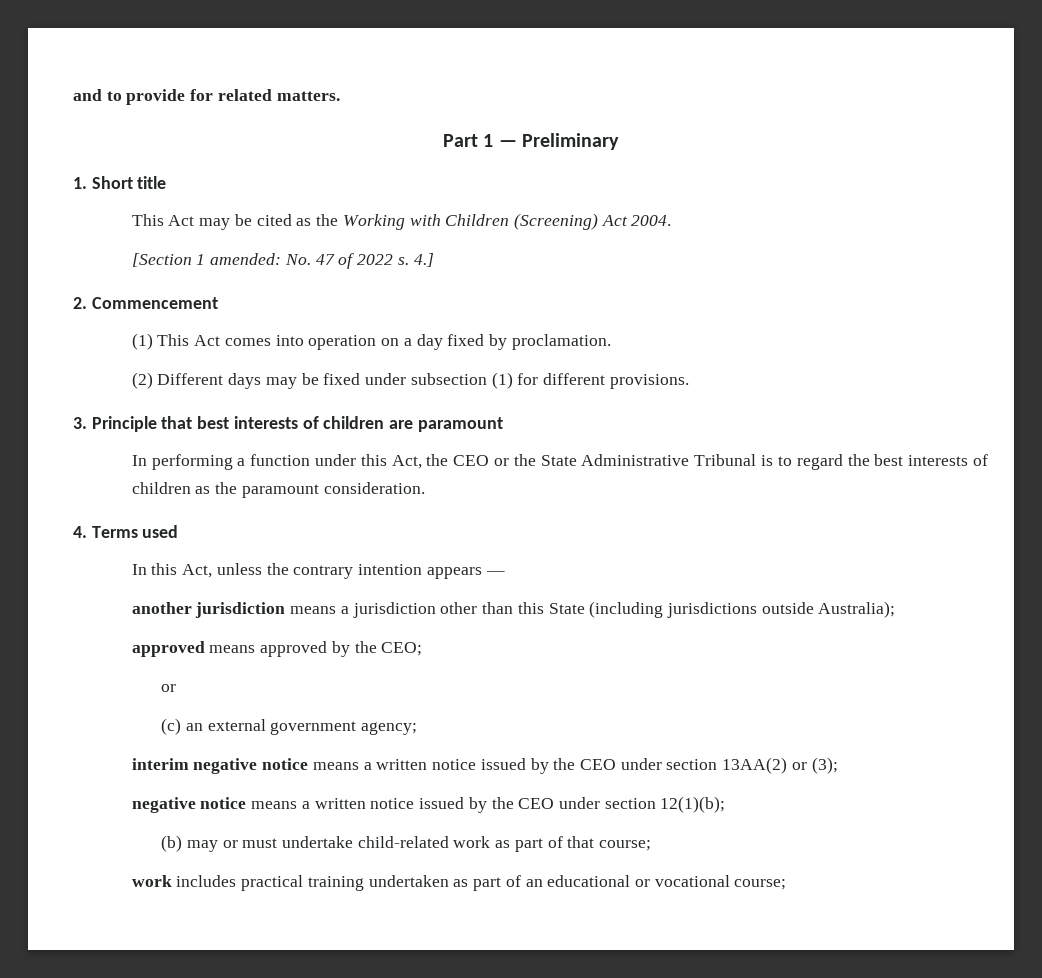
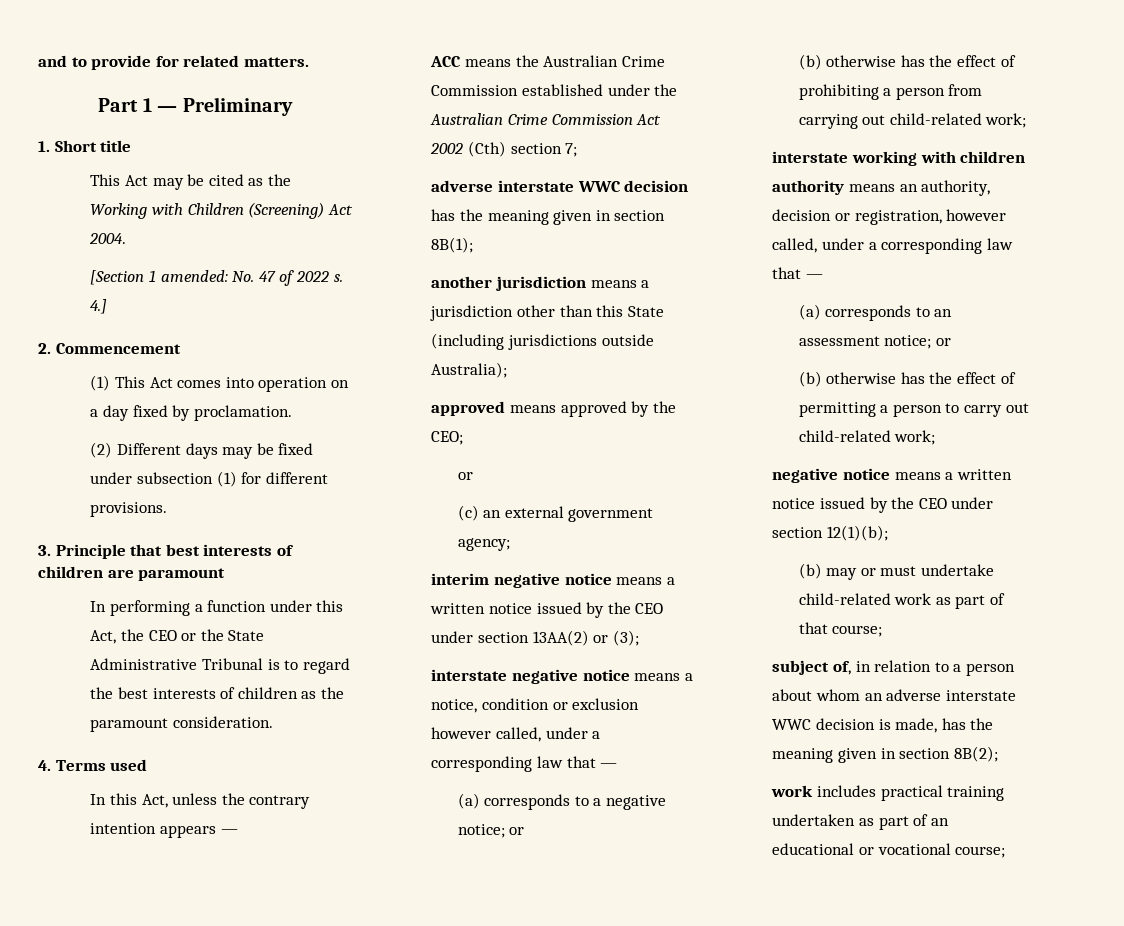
+ ACC means the Australian Crime Commission established under the Australian Crime Commission Act 2002 (Cth) section 7;
+ adverse interstate WWC decision has the meaning given in section 8B(1);
+ interstate negative notice means a notice, condition or exclusion however called, under a corresponding law that —
+ (a) corresponds to a negative notice; or
+ (b) otherwise has the effect of prohibiting a person from carrying out child-related work;
+ interstate working with children authority means an authority, decision or registration, however called, under a corresponding law that —
+ (a) corresponds to an assessment notice; or
+ (b) otherwise has the effect of permitting a person to carry out child-related work;
+ subject of, in relation to a person about whom an adverse interstate WWC decision is made, has the meaning given in section 8B(2);

